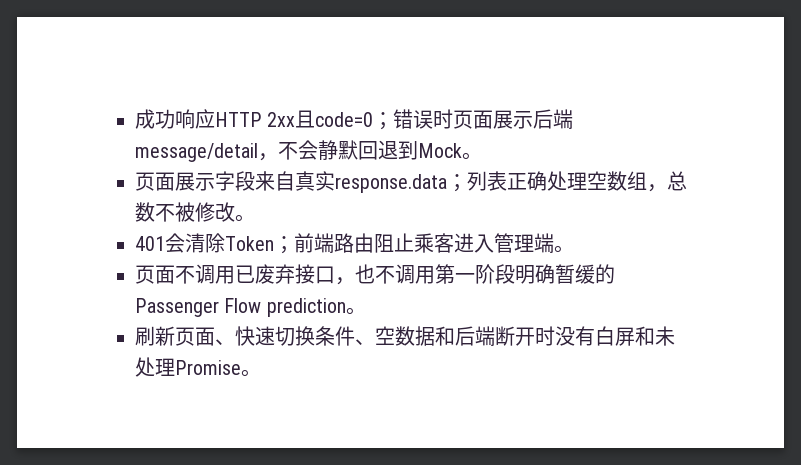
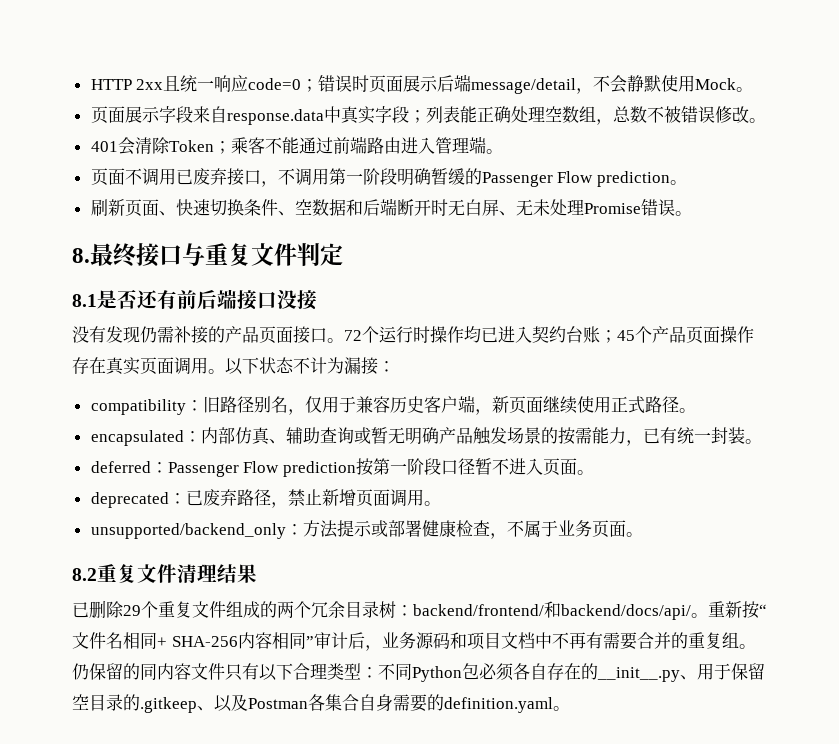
- 成功响应HTTP 2xx且code=0；错误时页面展示后端message/detail，不会静默回退到Mock。
+ HTTP 2xx且统一响应code=0；错误时页面展示后端message/detail，不会静默使用Mock。
- 页面展示字段来自真实response.data；列表正确处理空数组，总数不被修改。
+ 页面展示字段来自response.data中真实字段；列表能正确处理空数组，总数不被错误修改。
- 401会清除Token；前端路由阻止乘客进入管理端。
+ 401会清除Token；乘客不能通过前端路由进入管理端。
- 页面不调用已废弃接口，也不调用第一阶段明确暂缓的Passenger Flow prediction。
+ 页面不调用已废弃接口，不调用第一阶段明确暂缓的Passenger Flow prediction。
- 刷新页面、快速切换条件、空数据和后端断开时没有白屏和未处理Promise。
+ 刷新页面、快速切换条件、空数据和后端断开时无白屏、无未处理Promise错误。
+ 8.最终接口与重复文件判定
+ 8.1是否还有前后端接口没接
+ 没有发现仍需补接的产品页面接口。72个运行时操作均已进入契约台账；45个产品页面操作存在真实页面调用。以下状态不计为漏接：
+ compatibility：旧路径别名，仅用于兼容历史客户端，新页面继续使用正式路径。
+ encapsulated：内部仿真、辅助查询或暂无明确产品触发场景的按需能力，已有统一封装。
+ deferred：Passenger Flow prediction按第一阶段口径暂不进入页面。
+ deprecated：已废弃路径，禁止新增页面调用。
+ unsupported/backend_only：方法提示或部署健康检查，不属于业务页面。
+ 8.2重复文件清理结果
+ 已删除29个重复文件组成的两个冗余目录树：backend/frontend/和backend/docs/api/。重新按“文件名相同+ SHA-256内容相同”审计后，业务源码和项目文档中不再有需要合并的重复组。仍保留的同内容文件只有以下合理类型：不同Python包必须各自存在的__init__.py、用于保留空目录的.gitkeep、以及Postman各集合自身需要的definition.yaml。

